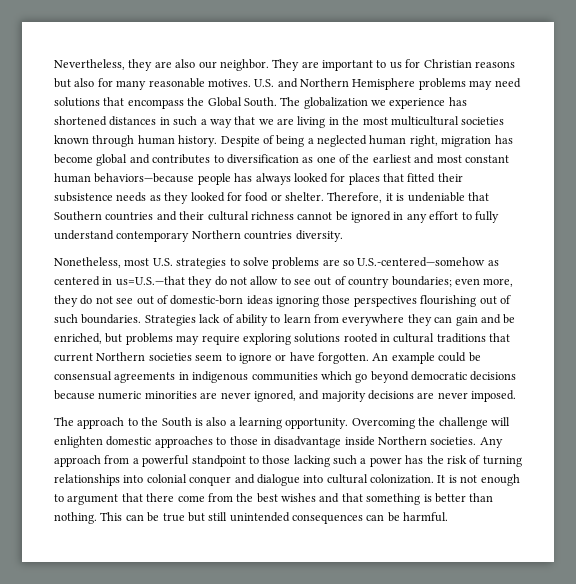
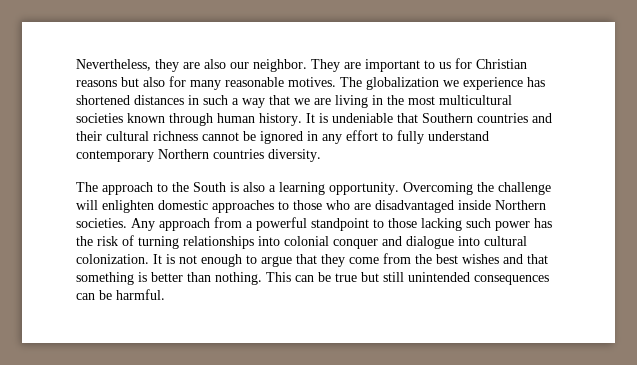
- U.S. and Northern Hemisphere problems may need solutions that encompass the Global South.
- Despite of being a neglected human right, migration has become global and contributes to diversification as one of the earliest and most constant human behaviors—because people has always looked for places that fitted their subsistence needs as they looked for food or shelter. Therefore, it is undeniable that Southern countries and their cultural richness cannot be ignored in any effort to fully understand contemporary Northern countries diversity.
+ It is undeniable that Southern countries and their cultural richness cannot be ignored in any effort to fully understand contemporary Northern countries diversity.
- Nonetheless, most U.S. strategies to solve problems are so U.S.-centered—somehow as centered in us=U.S.—that they do not allow to see out of country boundaries; even more, they do not see out of domestic-born ideas ignoring those perspectives flourishing out of such boundaries. Strategies lack of ability to learn from everywhere they can gain and be enriched, but problems may require exploring solutions rooted in cultural traditions that current Northern societies seem to ignore or have forgotten. An example could be consensual agreements in indigenous communities which go beyond democratic decisions because numeric minorities are never ignored, and majority decisions are never imposed.
- Overcoming the challenge will enlighten domestic approaches to those in disadvantage inside Northern societies.
+ Overcoming the challenge will enlighten domestic approaches to those who are disadvantaged inside Northern societies.
- Any approach from a powerful standpoint to those lacking such a power has the risk of turning relationships into colonial conquer and dialogue into cultural colonization.
+ Any approach from a powerful standpoint to those lacking such power has the risk of turning relationships into colonial conquer and dialogue into cultural colonization.
- It is not enough to argument that there come from the best wishes and that something is better than nothing.
+ It is not enough to argue that they come from the best wishes and that something is better than nothing.

